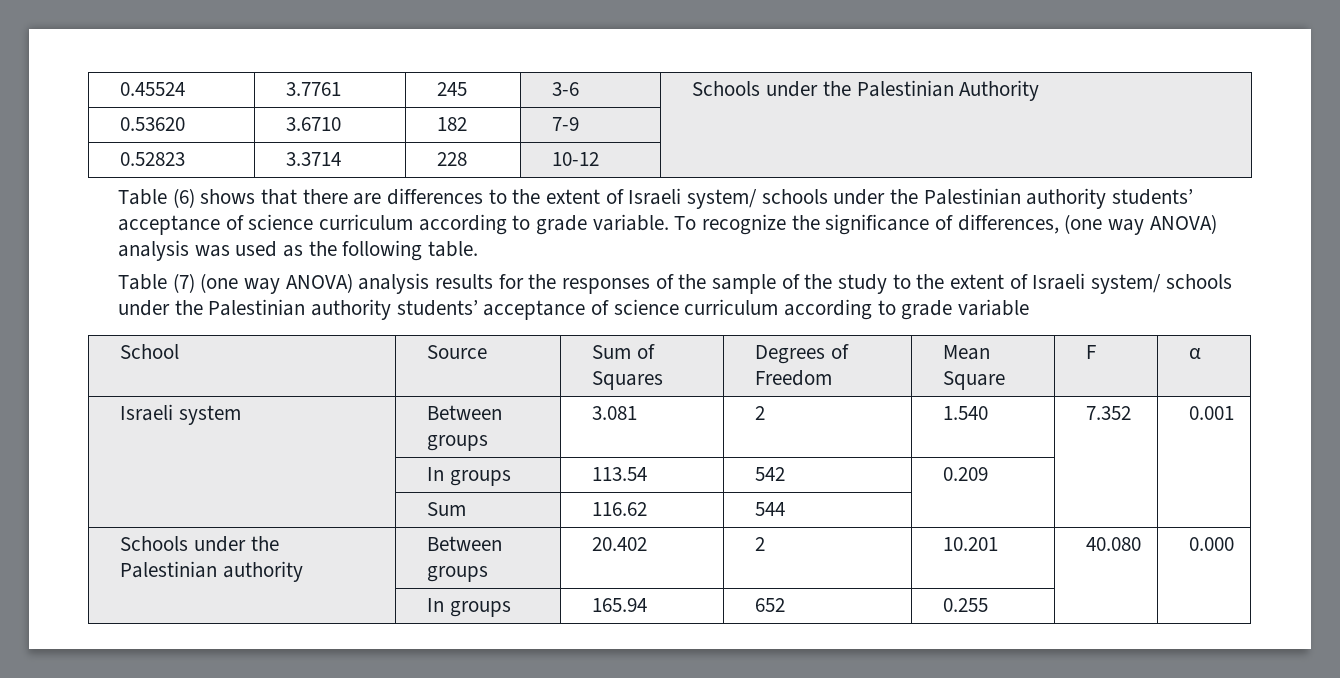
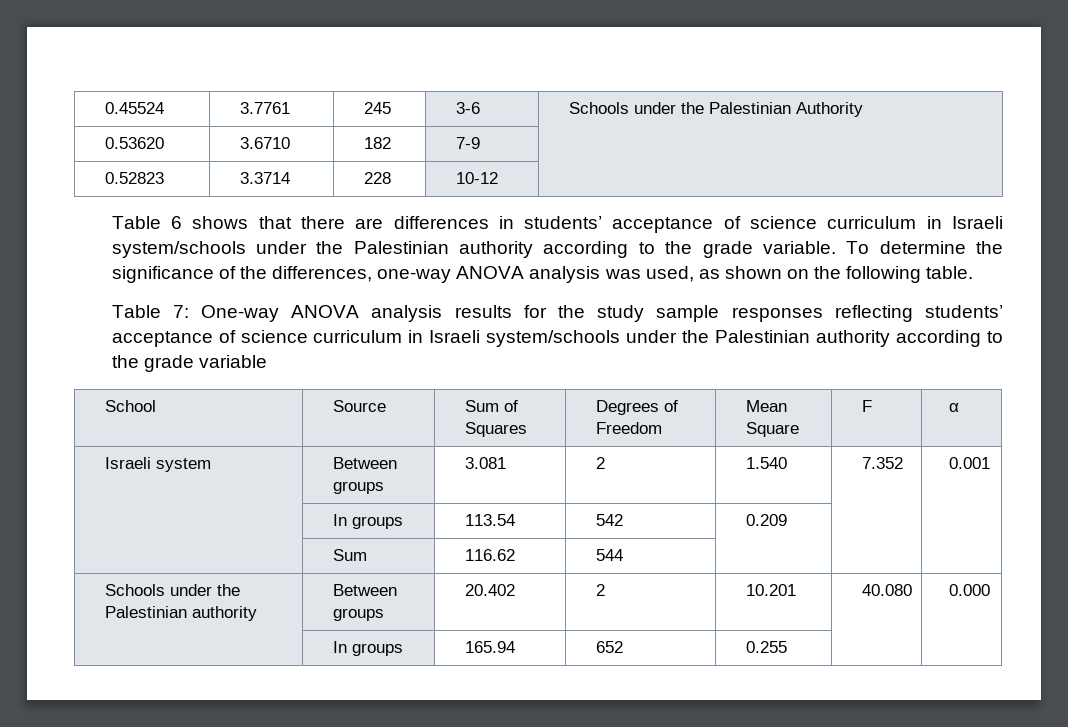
- Table (6) shows that there are differences to the extent of Israeli system/ schools under the Palestinian authority students’ acceptance of science curriculum according to grade variable.
+ Table 6 shows that there are differences in students’ acceptance of science curriculum in Israeli system/schools under the Palestinian authority according to the grade variable.
- To recognize the significance of differences, (one way ANOVA) analysis was used as the following table.
- Table (7) (one way ANOVA) analysis results for the responses of the sample of the study to the extent of Israeli system/ schools under the Palestinian authority students’ acceptance of science curriculum according to grade variable
+ To determine the significance of the differences, one-way ANOVA analysis was used, as shown on the following table.
+ Table 7: One-way ANOVA analysis results for the study sample responses reflecting students’ acceptance of science curriculum in Israeli system/schools under the Palestinian authority according to the grade variable

